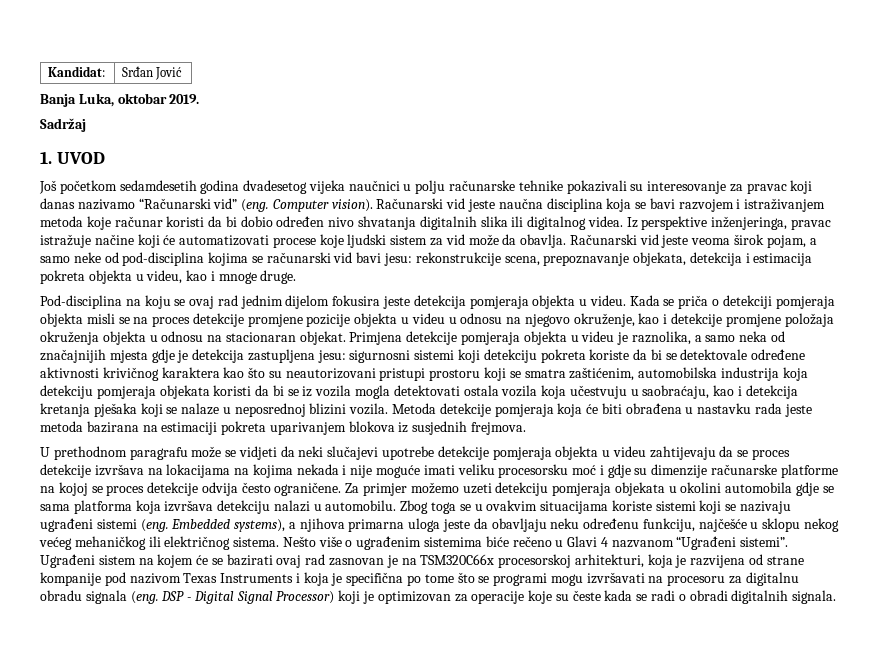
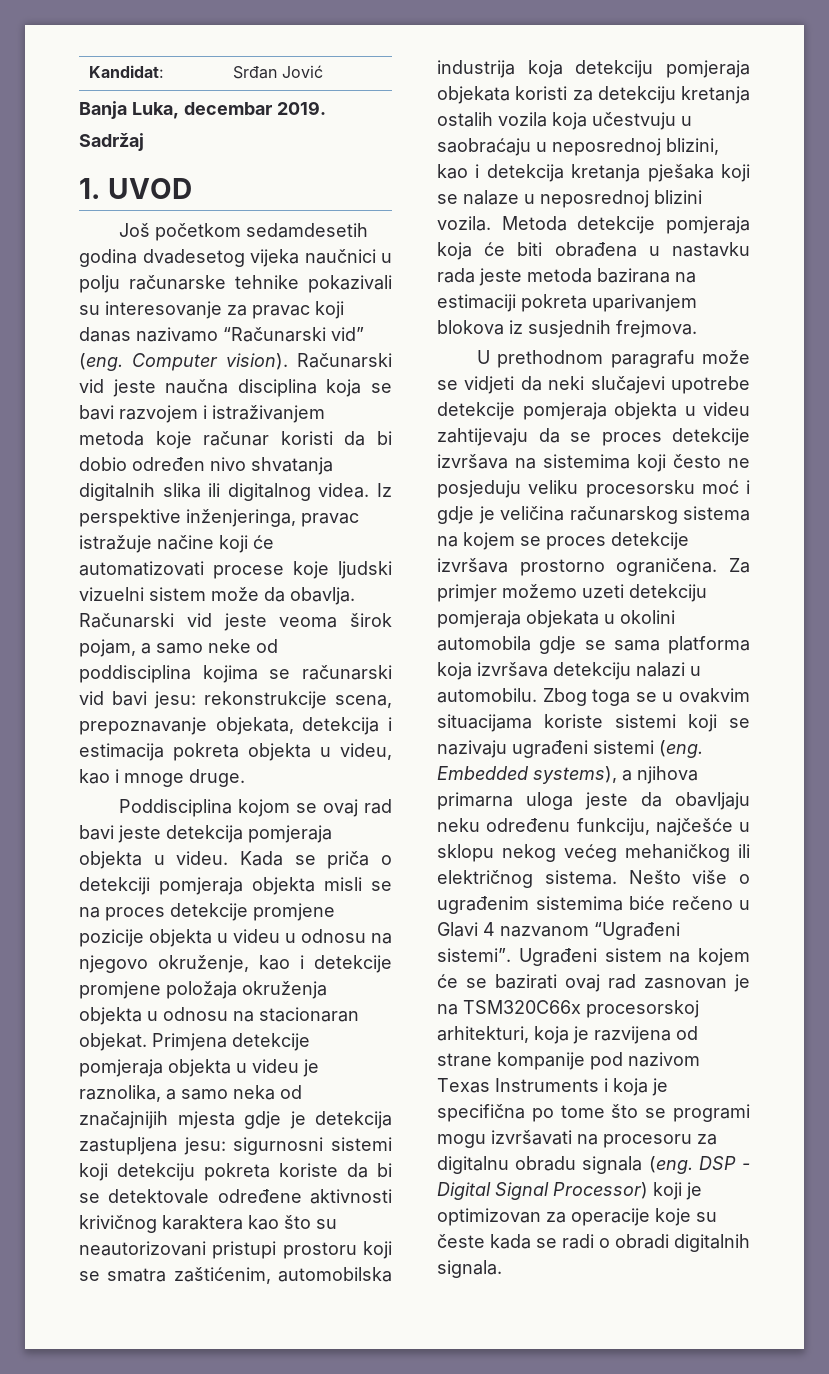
- Banja Luka, oktobar 2019.
+ Banja Luka, decembar 2019.
- Iz perspektive inženjeringa, pravac istražuje načine koji će automatizovati procese koje ljudski sistem za vid može da obavlja.
+ Iz perspektive inženjeringa, pravac istražuje načine koji će automatizovati procese koje ljudski vizuelni sistem može da obavlja.
- Računarski vid jeste veoma širok pojam, a samo neke od pod-disciplina kojima se računarski vid bavi jesu: rekonstrukcije scena, prepoznavanje objekata, detekcija i estimacija pokreta objekta u videu, kao i mnoge druge.
+ Računarski vid jeste veoma širok pojam, a samo neke od poddisciplina kojima se računarski vid bavi jesu: rekonstrukcije scena, prepoznavanje objekata, detekcija i estimacija pokreta objekta u videu, kao i mnoge druge.
- Pod-disciplina na koju se ovaj rad jednim dijelom fokusira jeste detekcija pomjeraja objekta u videu.
+ Poddisciplina kojom se ovaj rad bavi jeste detekcija pomjeraja objekta u videu.
- sigurnosni sistemi koji detekciju pokreta koriste da bi se detektovale određene aktivnosti krivičnog karaktera kao što su neautorizovani pristupi prostoru koji se smatra zaštićenim, automobilska industrija koja detekciju pomjeraja objekata koristi da bi se iz vozila mogla detektovati ostala vozila koja učestvuju u saobraćaju, kao i detekcija kretanja pješaka koji se nalaze u neposrednoj blizini vozila.
+ sigurnosni sistemi koji detekciju pokreta koriste da bi se detektovale određene aktivnosti krivičnog karaktera kao što su neautorizovani pristupi prostoru koji se smatra zaštićenim, automobilska industrija koja detekciju pomjeraja objekata koristi za detekciju kretanja ostalih vozila koja učestvuju u saobraćaju u neposrednoj blizini, kao i detekcija kretanja pješaka koji se nalaze u neposrednoj blizini vozila.
- U prethodnom paragrafu može se vidjeti da neki slučajevi upotrebe detekcije pomjeraja objekta u videu zahtijevaju da se proces detekcije izvršava na lokacijama na kojima nekada i nije moguće imati veliku procesorsku moć i gdje su dimenzije računarske platforme na kojoj se proces detekcije odvija često ograničene.
+ U prethodnom paragrafu može se vidjeti da neki slučajevi upotrebe detekcije pomjeraja objekta u videu zahtijevaju da se proces detekcije izvršava na sistemima koji često ne posjeduju veliku procesorsku moć i gdje je veličina računarskog sistema na kojem se proces detekcije izvršava prostorno ograničena.

